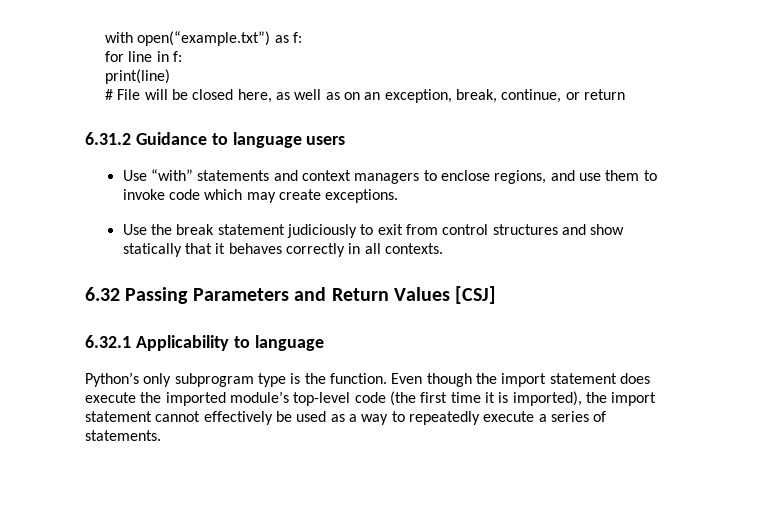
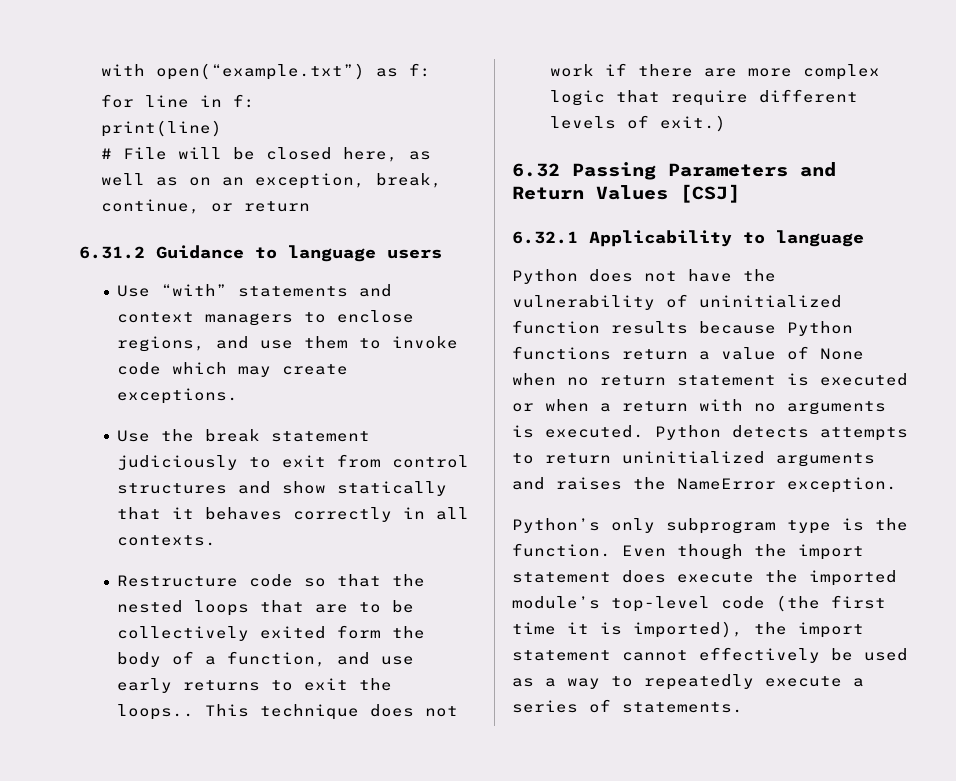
+ Restructure code so that the nested loops that are to be collectively exited form the body of a function, and use early returns to exit the loops.. This technique does not work if there are more complex logic that require different levels of exit.)
+ Python does not have the vulnerability of uninitialized function results because Python functions return a value of None when no return statement is executed or when a return with no arguments is executed. Python detects attempts to return uninitialized arguments and raises the NameError exception.

